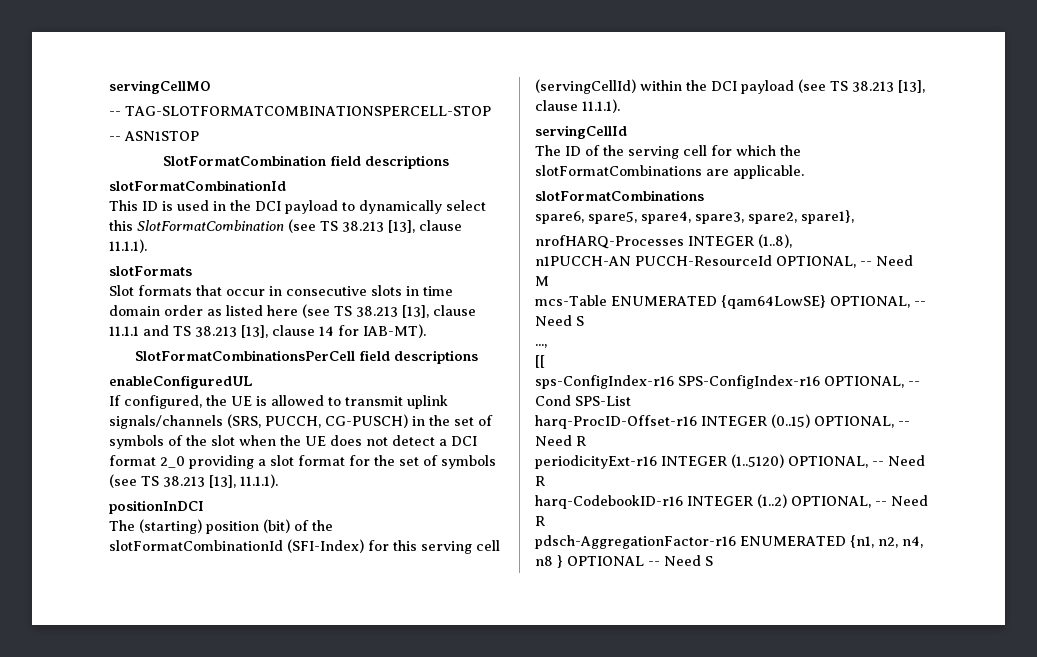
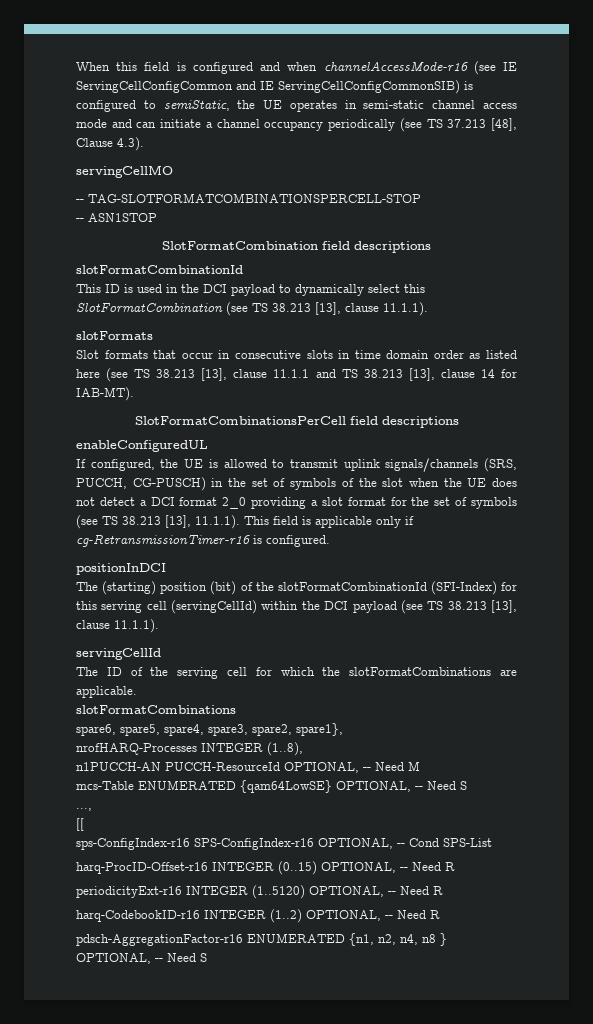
+ When this field is configured and when channelAccessMode-r16 (see IE ServingCellConfigCommon and IE ServingCellConfigCommonSIB) is configured to semiStatic, the UE operates in semi-static channel access mode and can initiate a channel occupancy periodically (see TS 37.213 [48], Clause 4.3).
- If configured, the UE is allowed to transmit uplink signals/channels (SRS, PUCCH, CG-PUSCH) in the set of symbols of the slot when the UE does not detect a DCI format 2_0 providing a slot format for the set of symbols (see TS 38.213 [13], 11.1.1).
+ If configured, the UE is allowed to transmit uplink signals/channels (SRS, PUCCH, CG-PUSCH) in the set of symbols of the slot when the UE does not detect a DCI format 2_0 providing a slot format for the set of symbols (see TS 38.213 [13], 11.1.1). This field is applicable only if cg-RetransmissionTimer-r16 is configured.
- pdsch-AggregationFactor-r16 ENUMERATED {n1, n2, n4, n8 } OPTIONAL -- Need S
+ pdsch-AggregationFactor-r16 ENUMERATED {n1, n2, n4, n8 } OPTIONAL, -- Need S

